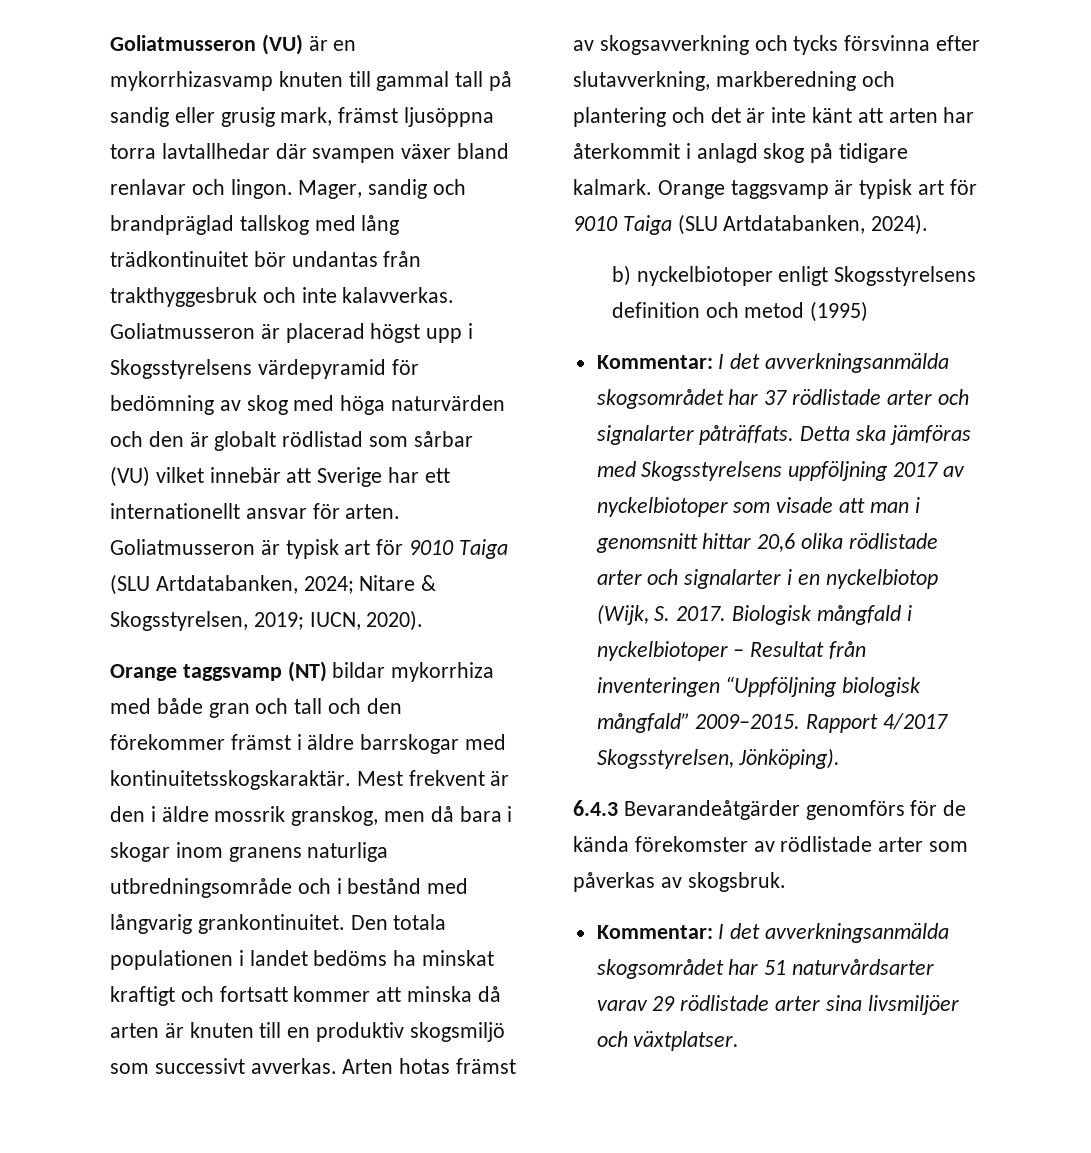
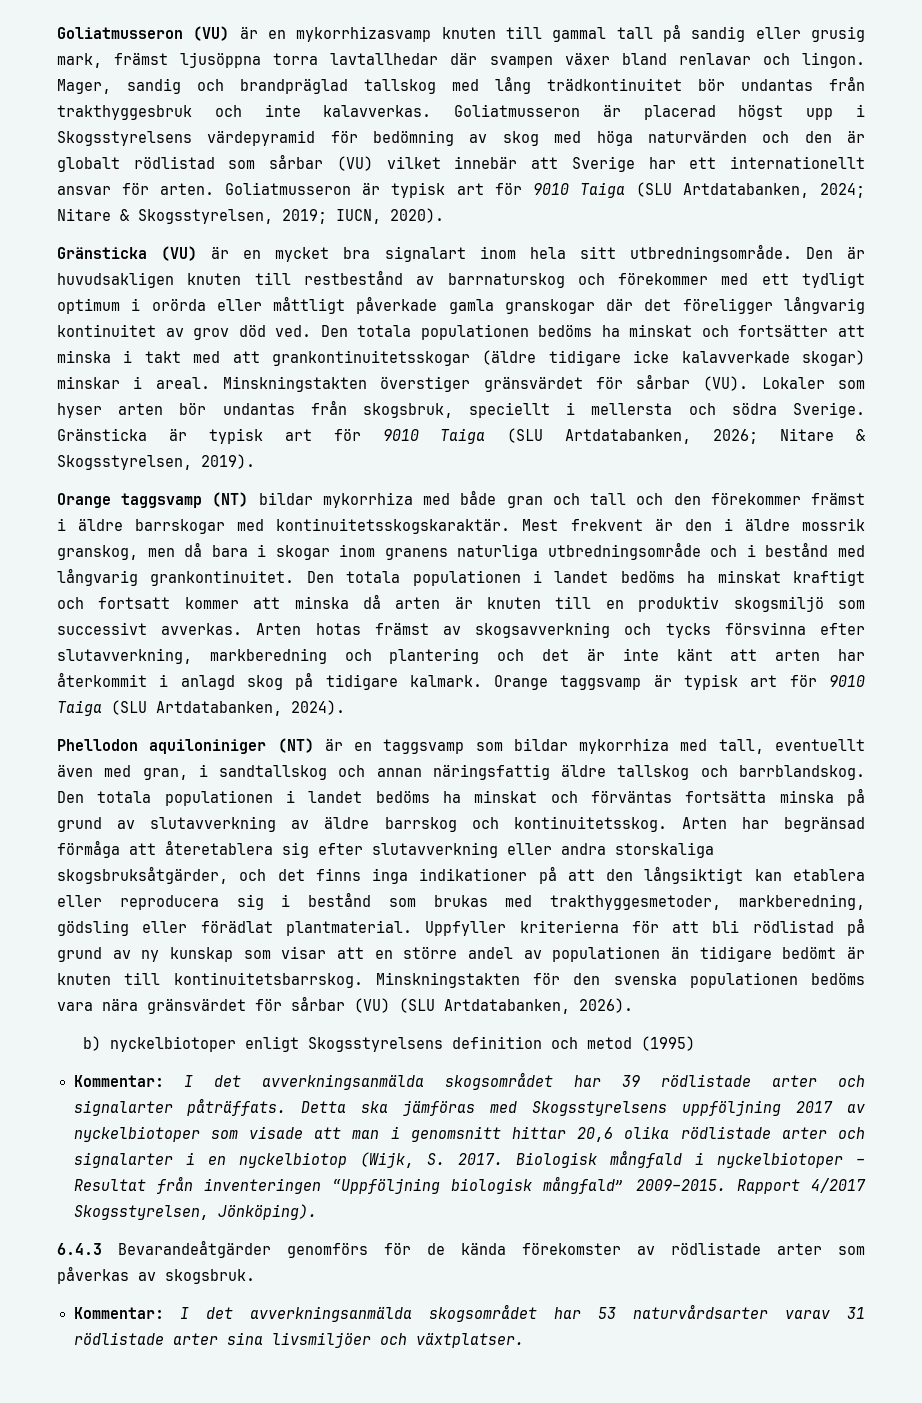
+ Gränsticka (VU) är en mycket bra signalart inom hela sitt utbredningsområde. Den är huvudsakligen knuten till restbestånd av barrnaturskog och förekommer med ett tydligt optimum i orörda eller måttligt påverkade gamla granskogar där det föreligger långvarig kontinuitet av grov död ved. Den totala populationen bedöms ha minskat och fortsätter att minska i takt med att grankontinuitetsskogar (äldre tidigare icke kalavverkade skogar) minskar i areal. Minskningstakten överstiger gränsvärdet för sårbar (VU). Lokaler som hyser arten bör undantas från skogsbruk, speciellt i mellersta och södra Sverige. Gränsticka är typisk art för 9010 Taiga (SLU Artdatabanken, 2026; Nitare & Skogsstyrelsen, 2019).
+ Phellodon aquiloniniger (NT) är en taggsvamp som bildar mykorrhiza med tall, eventuellt även med gran, i sandtallskog och annan näringsfattig äldre tallskog och barrblandskog. Den totala populationen i landet bedöms ha minskat och förväntas fortsätta minska på grund av slutavverkning av äldre barrskog och kontinuitetsskog. Arten har begränsad förmåga att återetablera sig efter slutavverkning eller andra storskaliga skogsbruksåtgärder, och det finns inga indikationer på att den långsiktigt kan etablera eller reproducera sig i bestånd som brukas med trakthyggesmetoder, markberedning, gödsling eller förädlat plantmaterial. Uppfyller kriterierna för att bli rödlistad på grund av ny kunskap som visar att en större andel av populationen än tidigare bedömt är knuten till kontinuitetsbarrskog. Minskningstakten för den svenska populationen bedöms vara nära gränsvärdet för sårbar (VU) (SLU Artdatabanken, 2026).
- Kommentar: I det avverkningsanmälda skogsområdet har 37 rödlistade arter och signalarter påträffats.
+ Kommentar: I det avverkningsanmälda skogsområdet har 39 rödlistade arter och signalarter påträffats.
- Kommentar: I det avverkningsanmälda skogsområdet har 51 naturvårdsarter varav 29 rödlistade arter sina livsmiljöer och växtplatser.
+ Kommentar: I det avverkningsanmälda skogsområdet har 53 naturvårdsarter varav 31 rödlistade arter sina livsmiljöer och växtplatser.

